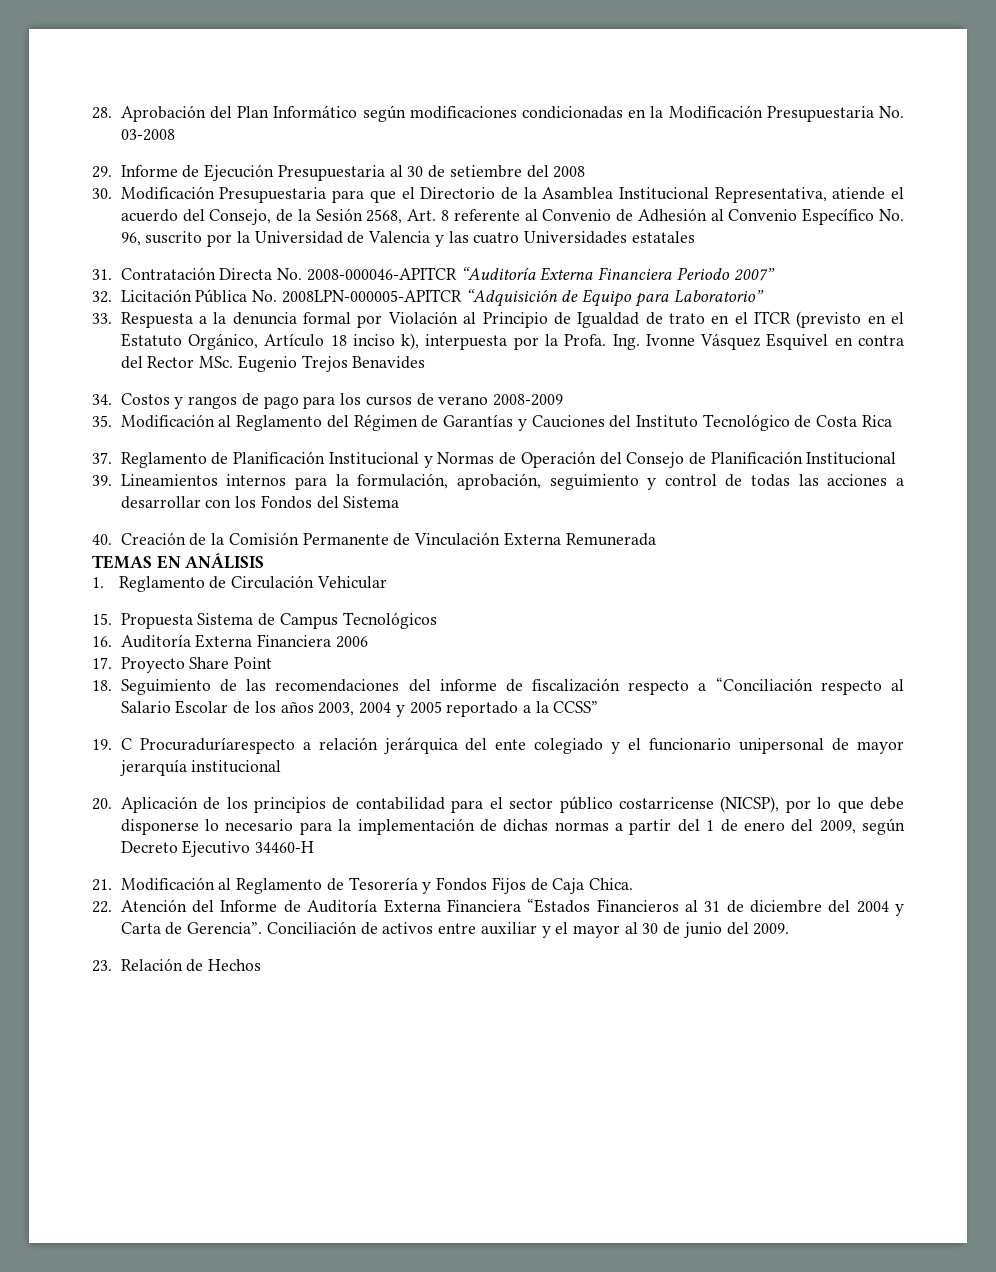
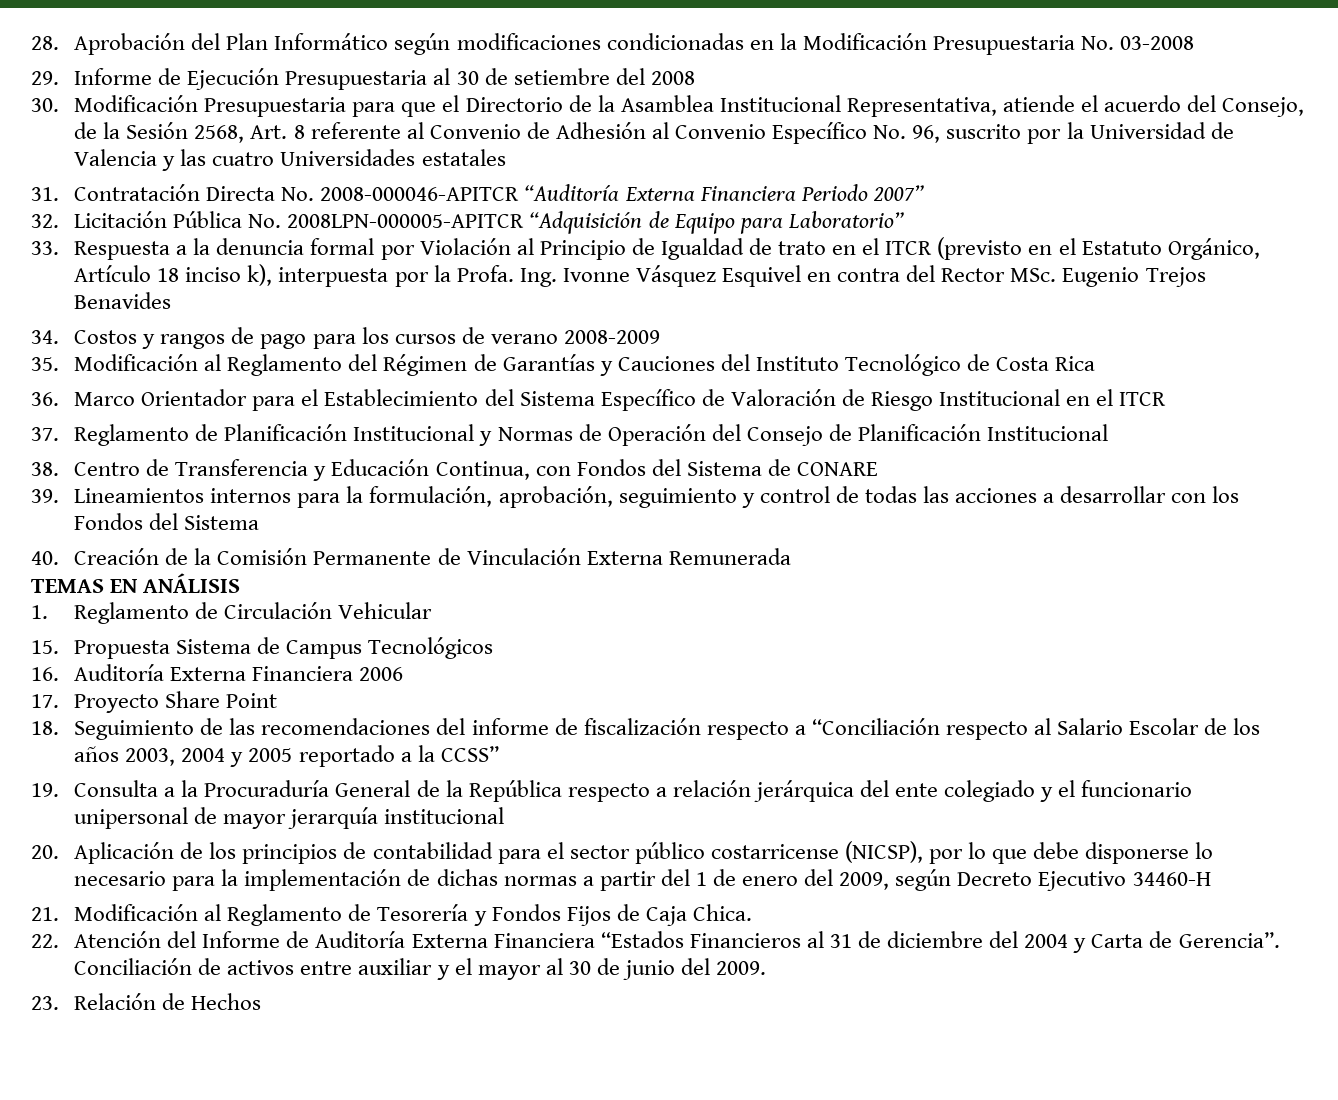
+ 36. Marco Orientador para el Establecimiento del Sistema Específico de Valoración de Riesgo Institucional en el ITCR
+ 38. Centro de Transferencia y Educación Continua, con Fondos del Sistema de CONARE
- 19. C Procuraduríarespecto a relación jerárquica del ente colegiado y el funcionario unipersonal de mayor jerarquía institucional
+ 19. Consulta a la Procuraduría General de la República respecto a relación jerárquica del ente colegiado y el funcionario unipersonal de mayor jerarquía institucional

